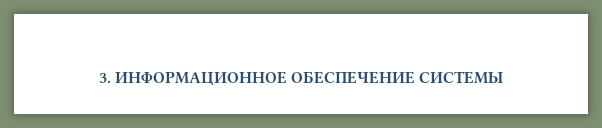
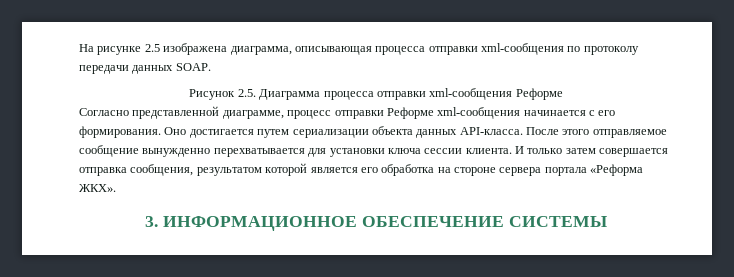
+ На рисунке 2.5 изображена диаграмма, описывающая процесса отправки xml-сообщения по протоколу передачи данных SOAP.
+ Рисунок 2.5. Диаграмма процесса отправки xml-сообщения Реформе
+ Согласно представленной диаграмме, процесс отправки Реформе xml-сообщения начинается с его формирования. Оно достигается путем сериализации объекта данных API-класса. После этого отправляемое сообщение вынужденно перехватывается для установки ключа сессии клиента. И только затем совершается отправка сообщения, результатом которой является его обработка на стороне сервера портала «Реформа ЖКХ».

